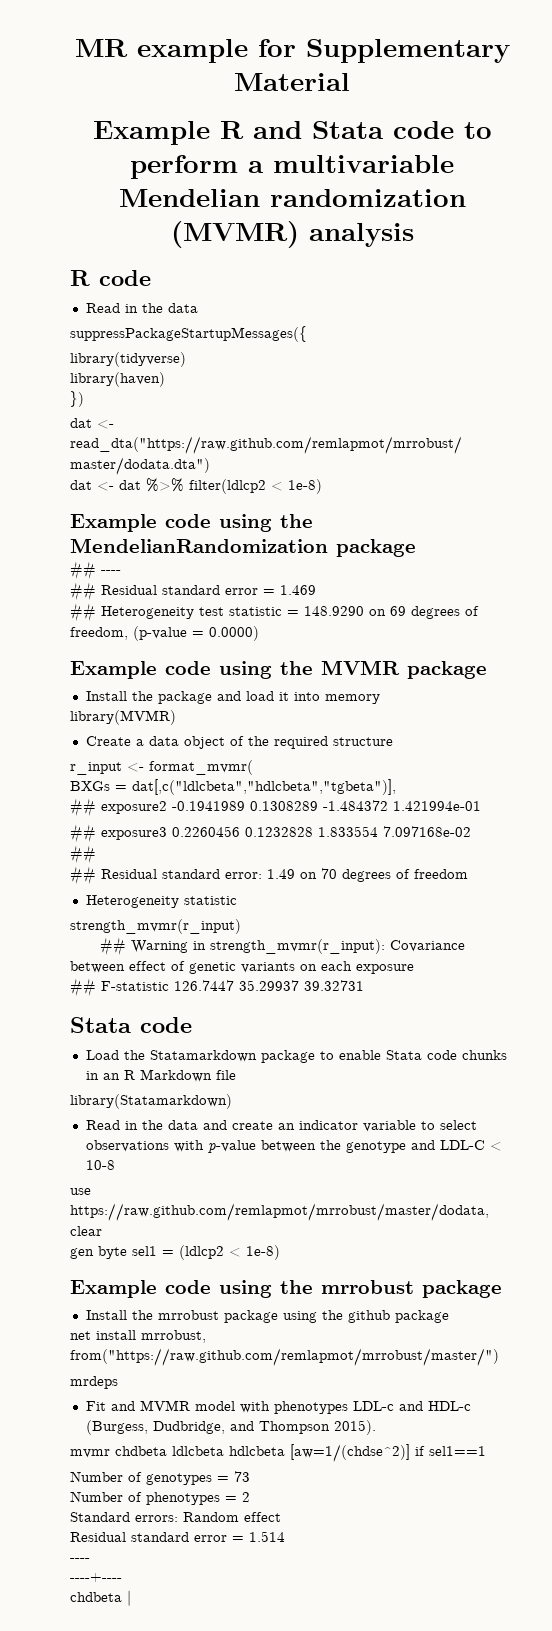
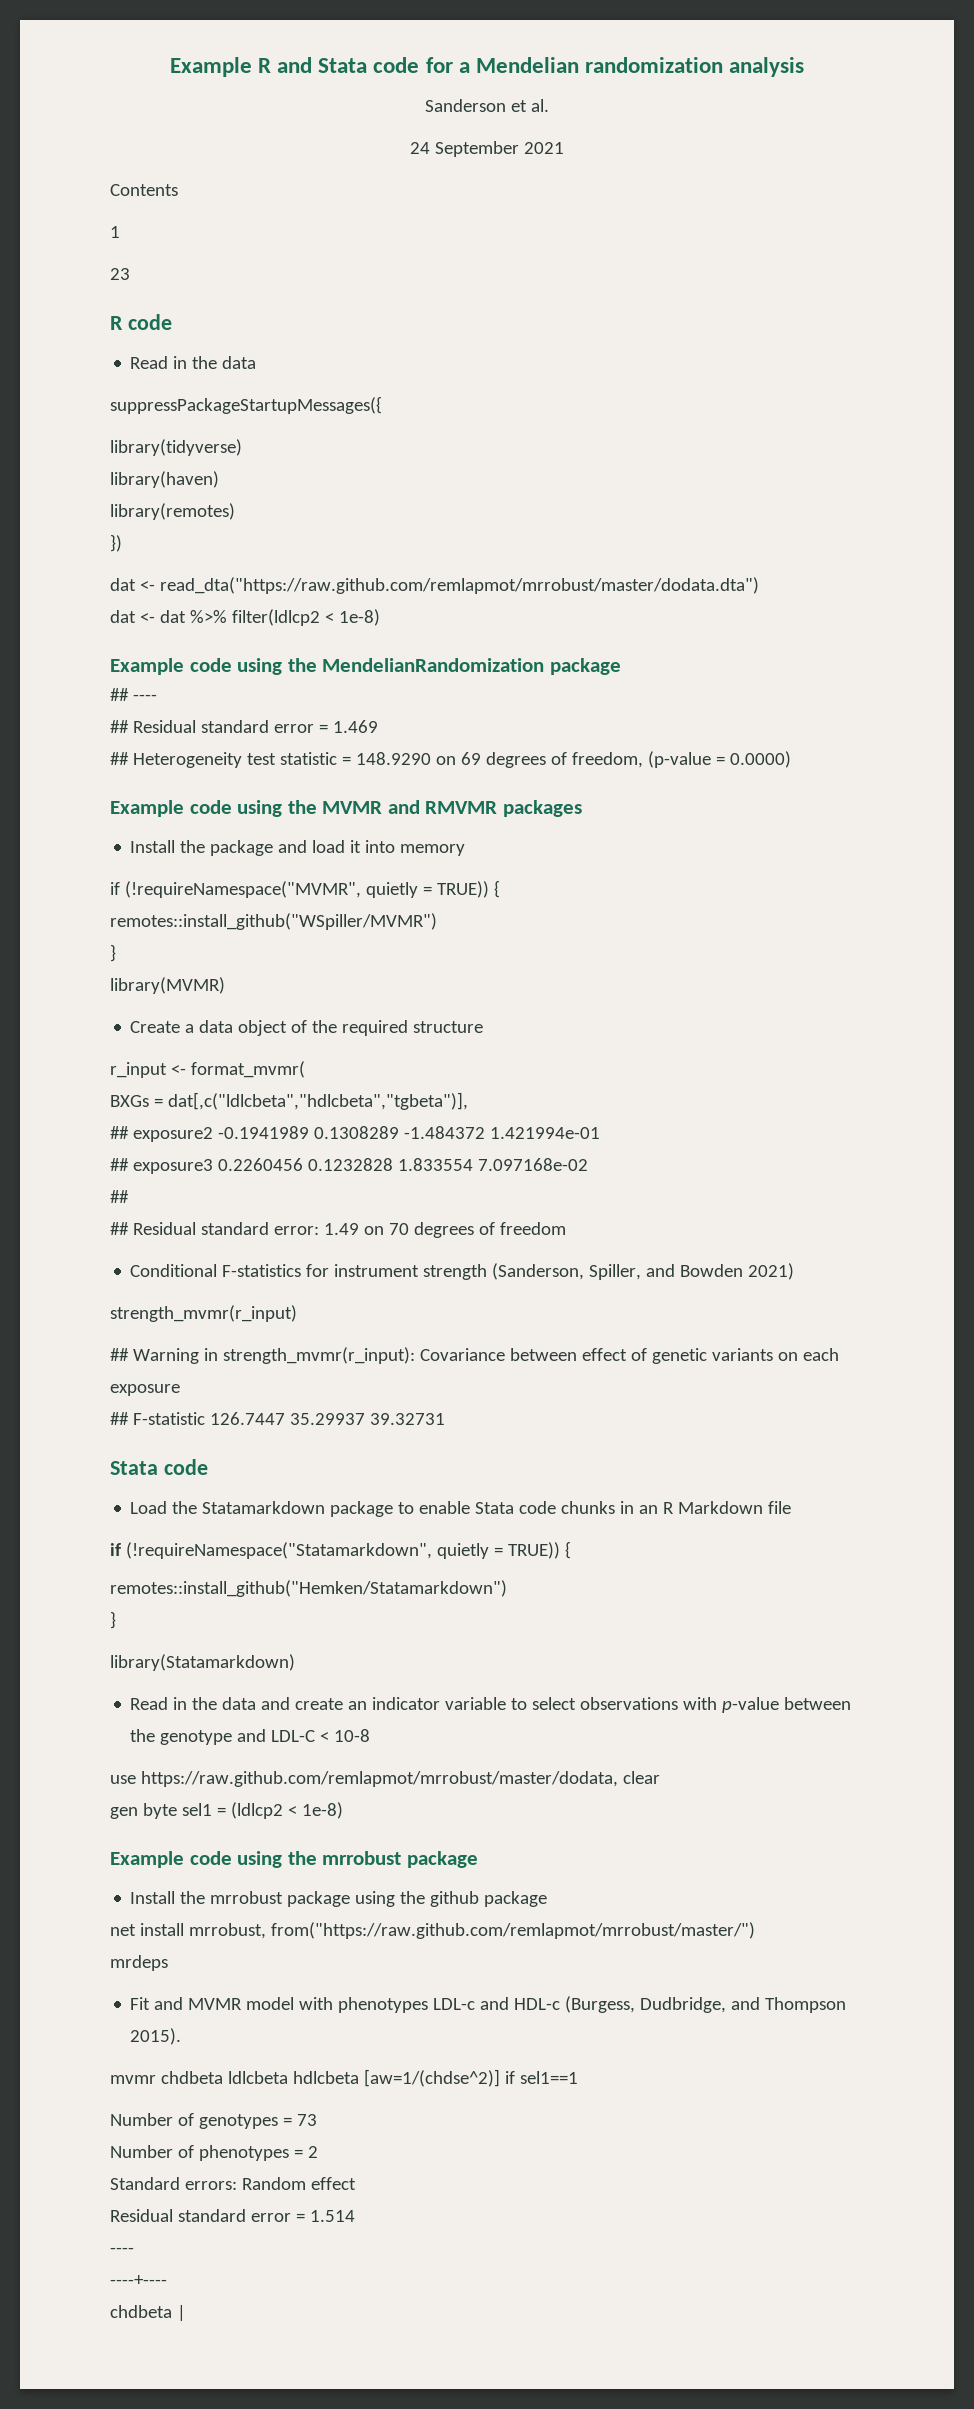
- MR example for Supplementary Material
- Example R and Stata code to perform a multivariable Mendelian randomization (MVMR) analysis
+ Example R and Stata code for a Mendelian randomization analysis
+ Sanderson et al.
+ 24 September 2021
+ Contents
+ 1
+ 23
+ library(remotes)
- Example code using the MVMR package
+ Example code using the MVMR and RMVMR packages
+ if (!requireNamespace("MVMR", quietly = TRUE)) {
+ remotes::install_github("WSpiller/MVMR")
+ }
- Heterogeneity statistic
+ Conditional F-statistics for instrument strength (Sanderson, Spiller, and Bowden 2021)
+ if (!requireNamespace("Statamarkdown", quietly = TRUE)) {
+ remotes::install_github("Hemken/Statamarkdown")
+ }

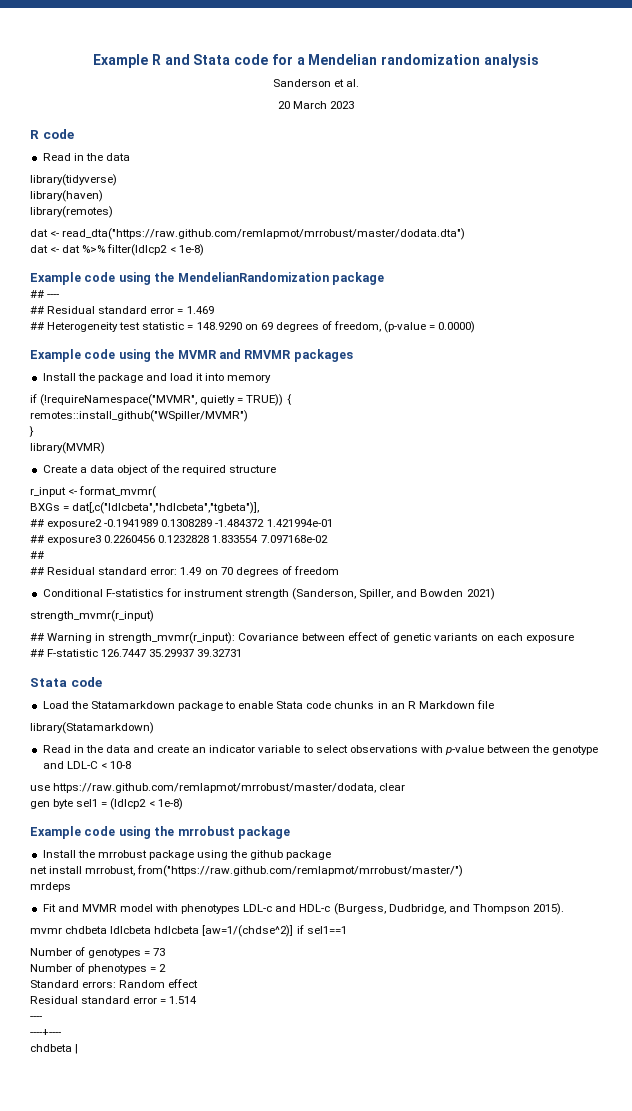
- 24 September 2021
- Contents
- 1
- 23
+ 20 March 2023
- suppressPackageStartupMessages({
- })
- if (!requireNamespace("Statamarkdown", quietly = TRUE)) {
- remotes::install_github("Hemken/Statamarkdown")
- }

